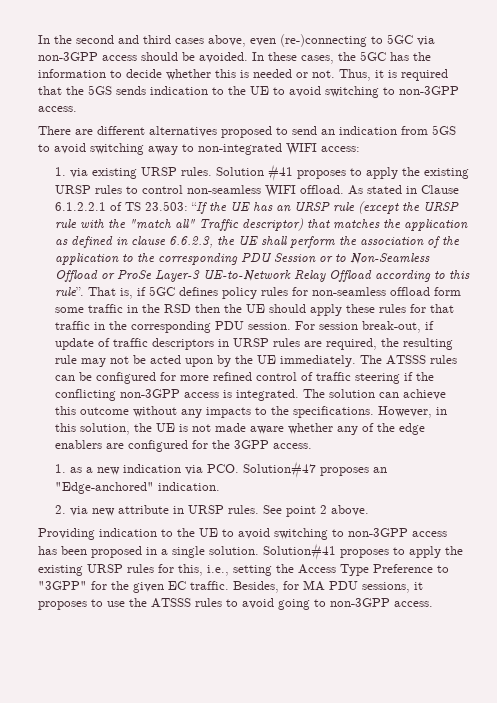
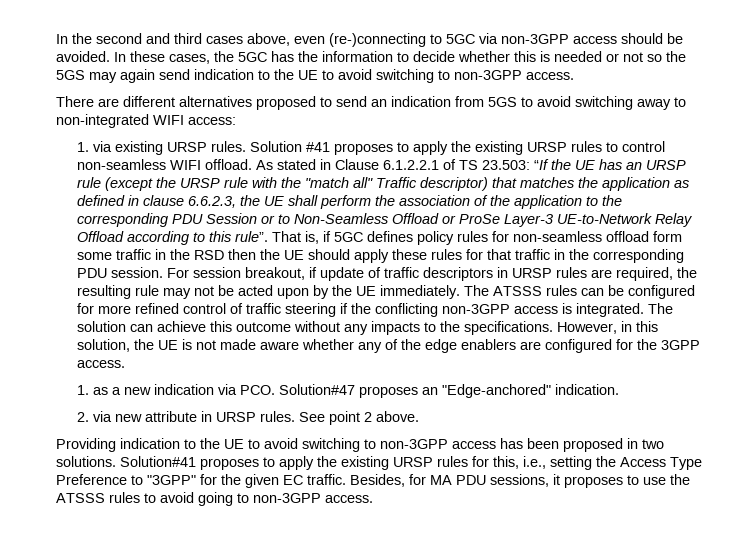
- In these cases, the 5GC has the information to decide whether this is needed or not. Thus, it is required that the 5GS sends indication to the UE to avoid switching to non-3GPP access.
+ In these cases, the 5GC has the information to decide whether this is needed or not so the 5GS may again send indication to the UE to avoid switching to non-3GPP access.
- For session break-out, if update of traffic descriptors in URSP rules are required, the resulting rule may not be acted upon by the UE immediately.
+ For session breakout, if update of traffic descriptors in URSP rules are required, the resulting rule may not be acted upon by the UE immediately.
- Providing indication to the UE to avoid switching to non-3GPP access has been proposed in a single solution.
+ Providing indication to the UE to avoid switching to non-3GPP access has been proposed in two solutions.

